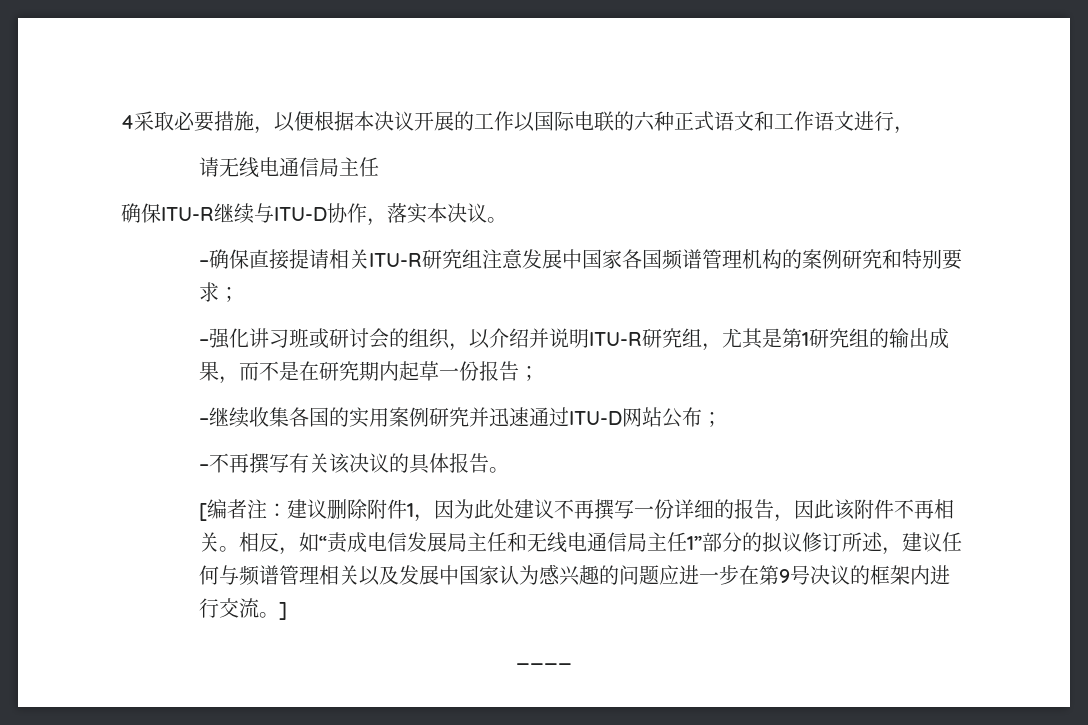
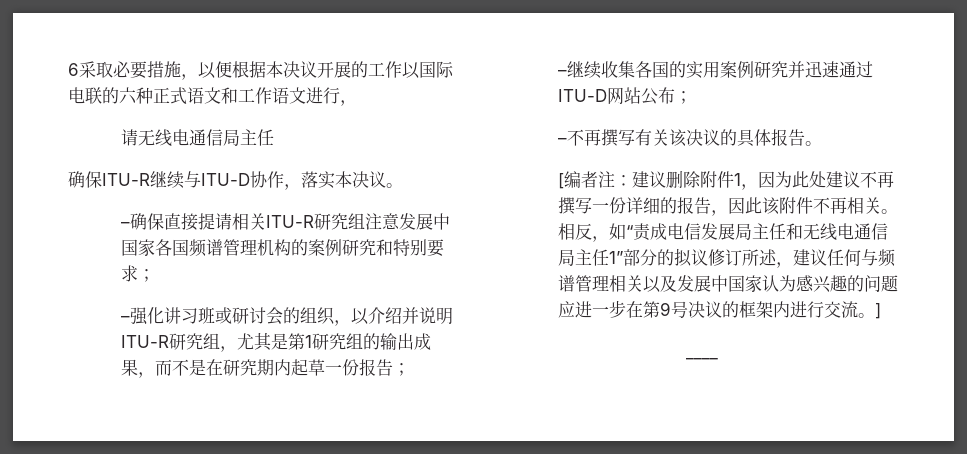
- 4采取必要措施，以便根据本决议开展的工作以国际电联的六种正式语文和工作语文进行，
+ 6采取必要措施，以便根据本决议开展的工作以国际电联的六种正式语文和工作语文进行，

